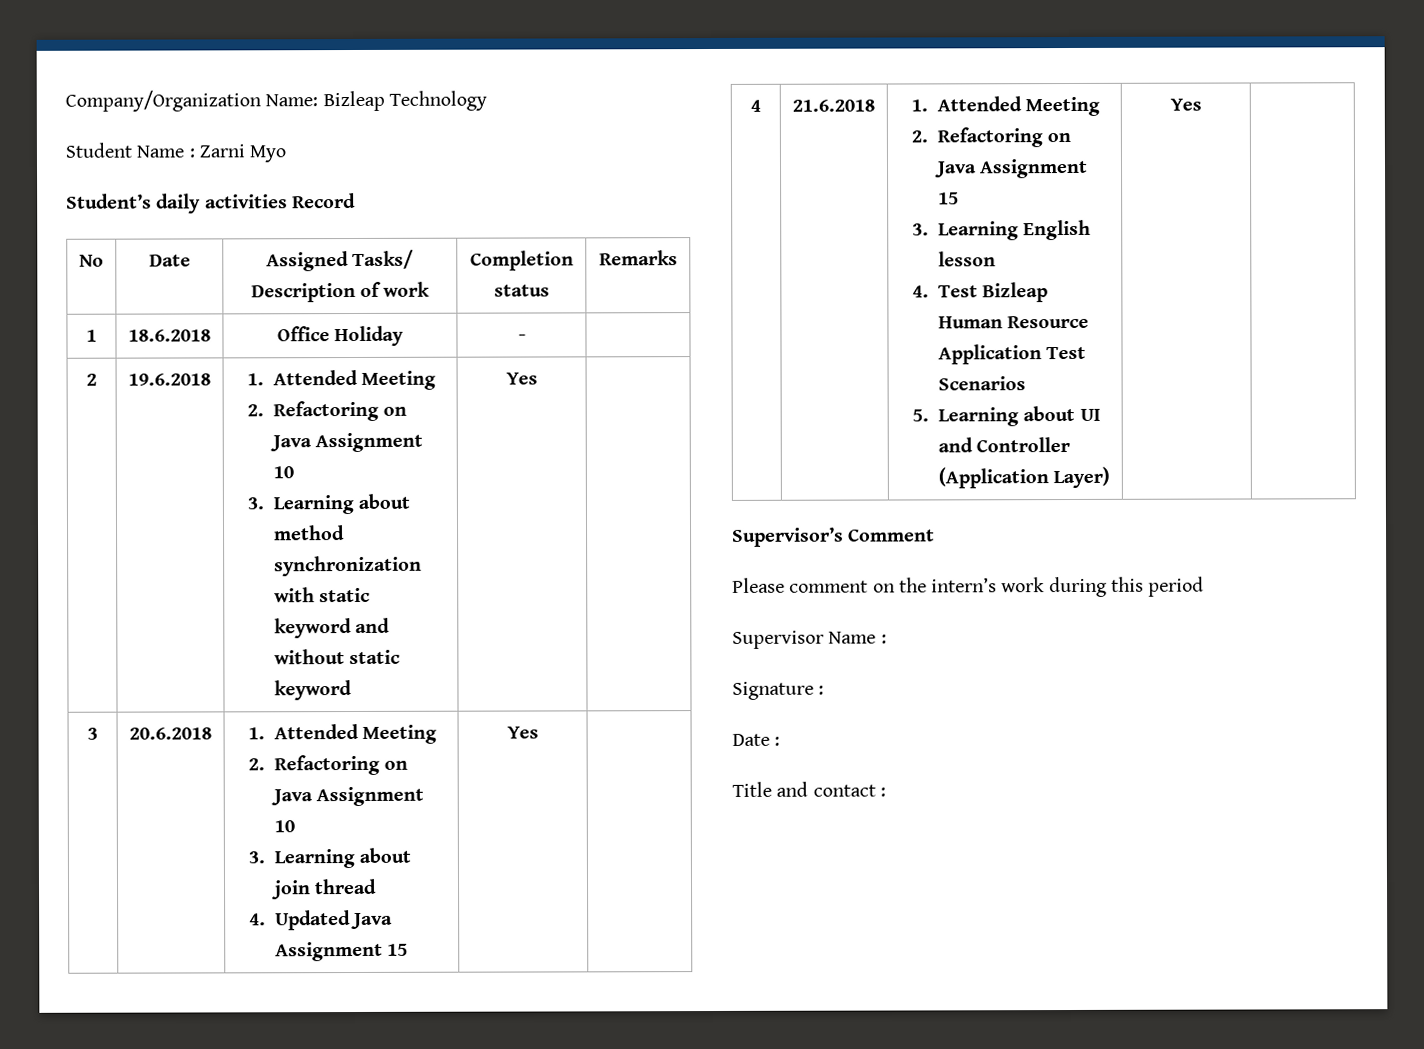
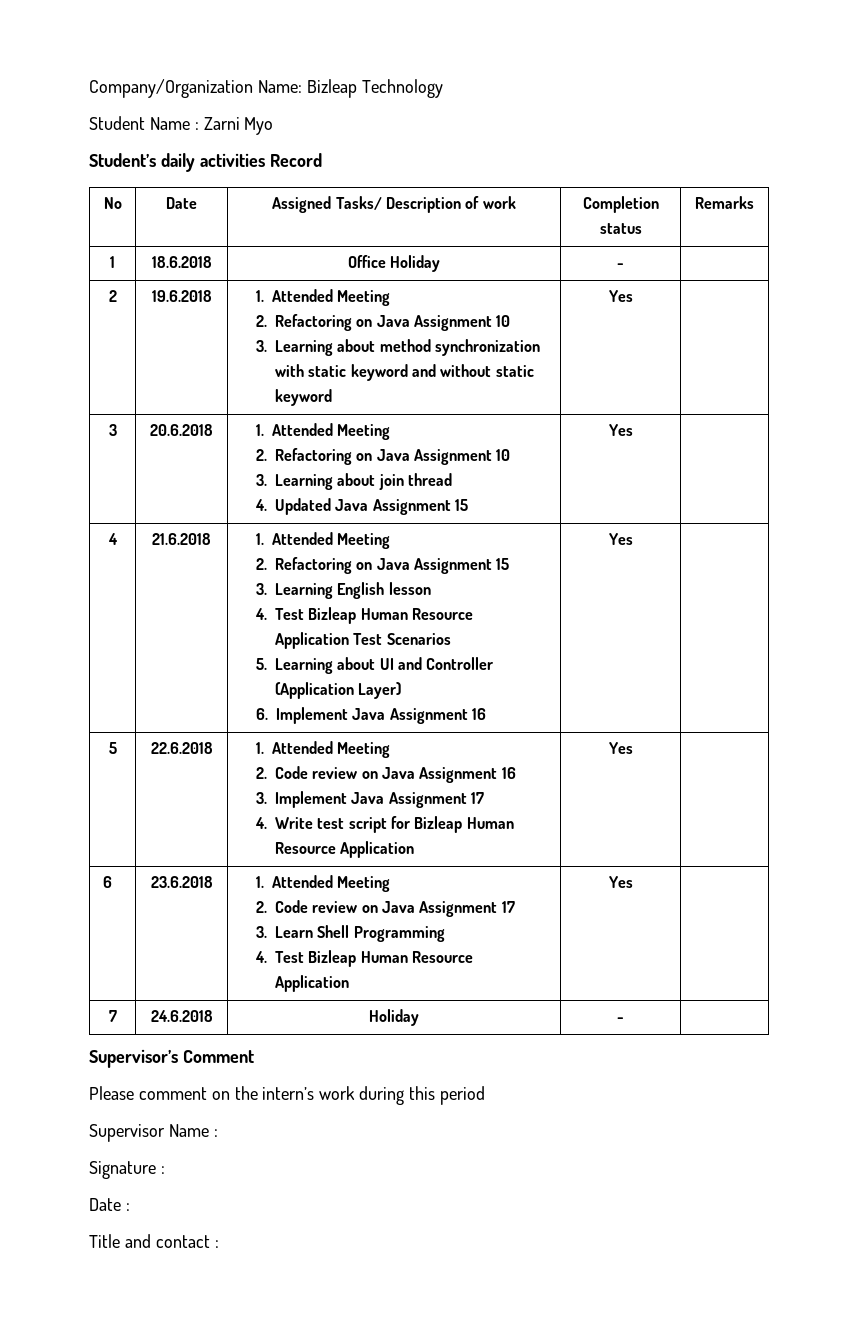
  4 | 21.6.2018 | 1. Attended Meeting
  2. Refactoring on Java Assignment 15
  3. Learning English lesson
  4. Test Bizleap Human Resource Application Test Scenarios
- 5. Learning about UI and Controller (Application Layer) | Yes |
+ 5. Learning about UI and Controller (Application Layer)
+ 6. Implement Java Assignment 16 | Yes |
+ 5 | 22.6.2018 | 1. Attended Meeting
+ 2. Code review on Java Assignment 16
+ 3. Implement Java Assignment 17
+ 4. Write test script for Bizleap Human Resource Application | Yes |
+ 6 | 23.6.2018 | 1. Attended Meeting
+ 2. Code review on Java Assignment 17
+ 3. Learn Shell Programming
+ 4. Test Bizleap Human Resource Application | Yes |
+ 7 | 24.6.2018 | Holiday | - |

